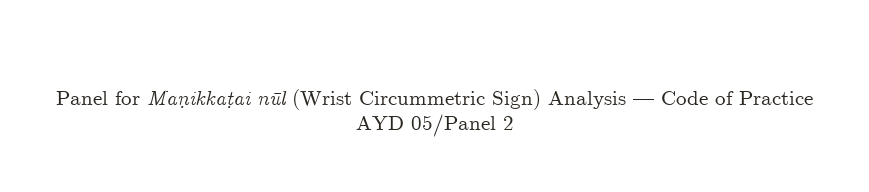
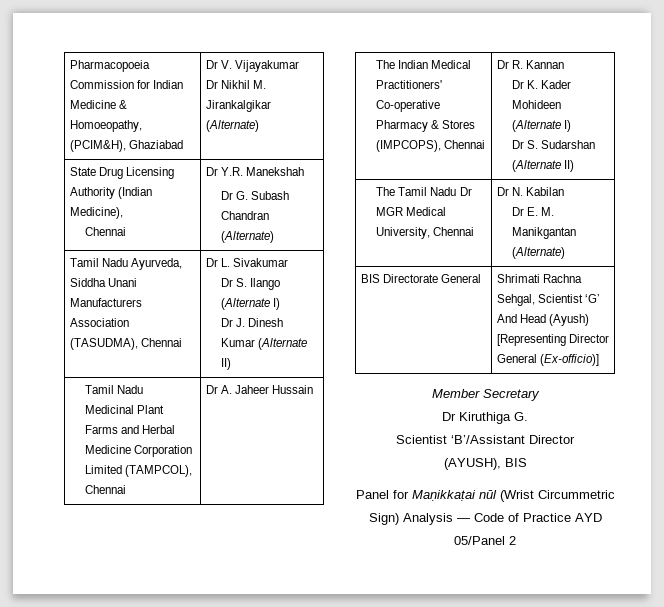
+ Pharmacopoeia Commission for Indian Medicine & Homoeopathy, (PCIM&H), Ghaziabad | Dr V. Vijayakumar
+ Dr Nikhil M. Jirankalgikar (Alternate)
+ State Drug Licensing Authority (Indian Medicine),
+ Chennai | Dr Y.R. Manekshah
+ Dr G. Subash Chandran (Alternate)
+ Tamil Nadu Ayurveda, Siddha Unani Manufacturers Association (TASUDMA), Chennai | Dr L. Sivakumar
+ Dr S. Ilango (Alternate I)
+ Dr J. Dinesh Kumar (Alternate II)
+ Tamil Nadu Medicinal Plant Farms and Herbal Medicine Corporation Limited (TAMPCOL), Chennai | Dr A. Jaheer Hussain
+ The Indian Medical Practitioners' Co-operative Pharmacy & Stores (IMPCOPS), Chennai | Dr R. Kannan
+ Dr K. Kader Mohideen (Alternate I)
+ Dr S. Sudarshan (Alternate II)
+ The Tamil Nadu Dr MGR Medical University, Chennai | Dr N. Kabilan
+ Dr E. M. Manikgantan (Alternate)
+ BIS Directorate General | Shrimati Rachna Sehgal, Scientist ‘G’ And Head (Ayush) [Representing Director General (Ex-officio)]
+ Member Secretary
+ Dr Kiruthiga G.
+ Scientist ‘B’/Assistant Director
+ (AYUSH), BIS

